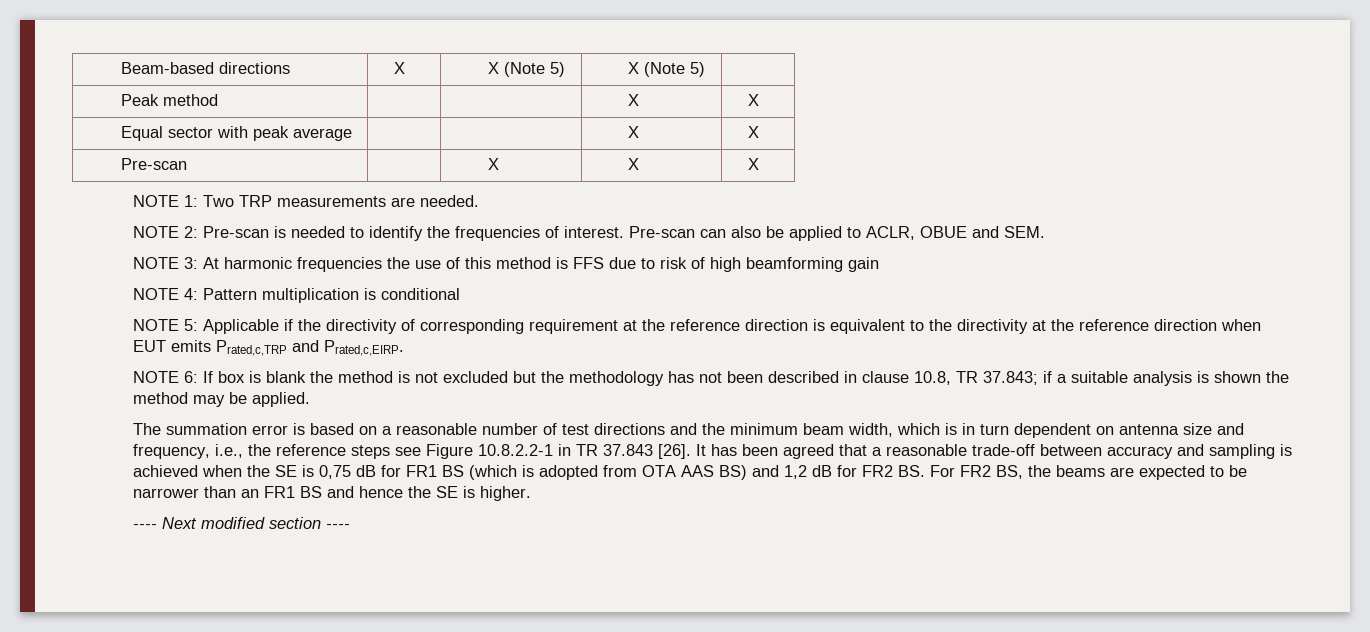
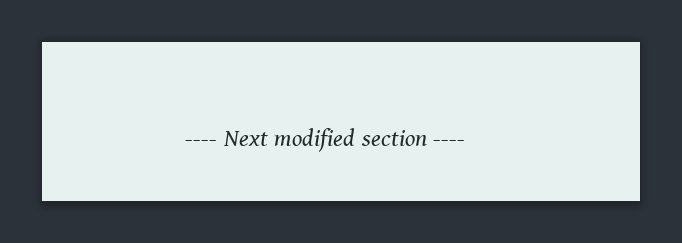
- Beam-based directions | X | X (Note 5) | X (Note 5) |
- Peak method | | | X | X
- Equal sector with peak average | | | X | X
- Pre-scan | | X | X | X
- NOTE 1: Two TRP measurements are needed.
- NOTE 2: Pre-scan is needed to identify the frequencies of interest. Pre-scan can also be applied to ACLR, OBUE and SEM.
- NOTE 3: At harmonic frequencies the use of this method is FFS due to risk of high beamforming gain
- NOTE 4: Pattern multiplication is conditional
- NOTE 5: Applicable if the directivity of corresponding requirement at the reference direction is equivalent to the directivity at the reference direction when EUT emits Prated,c,TRP and Prated,c,EIRP.
- NOTE 6: If box is blank the method is not excluded but the methodology has not been described in clause 10.8, TR 37.843; if a suitable analysis is shown the method may be applied.
- The summation error is based on a reasonable number of test directions and the minimum beam width, which is in turn dependent on antenna size and frequency, i.e., the reference steps see Figure 10.8.2.2-1 in TR 37.843 [26]. It has been agreed that a reasonable trade-off between accuracy and sampling is achieved when the SE is 0,75 dB for FR1 BS (which is adopted from OTA AAS BS) and 1,2 dB for FR2 BS. For FR2 BS, the beams are expected to be narrower than an FR1 BS and hence the SE is higher.

